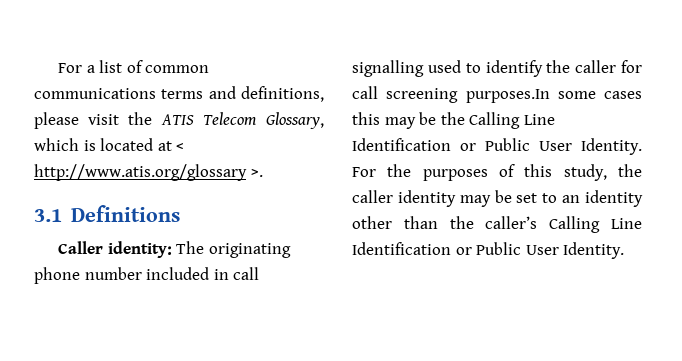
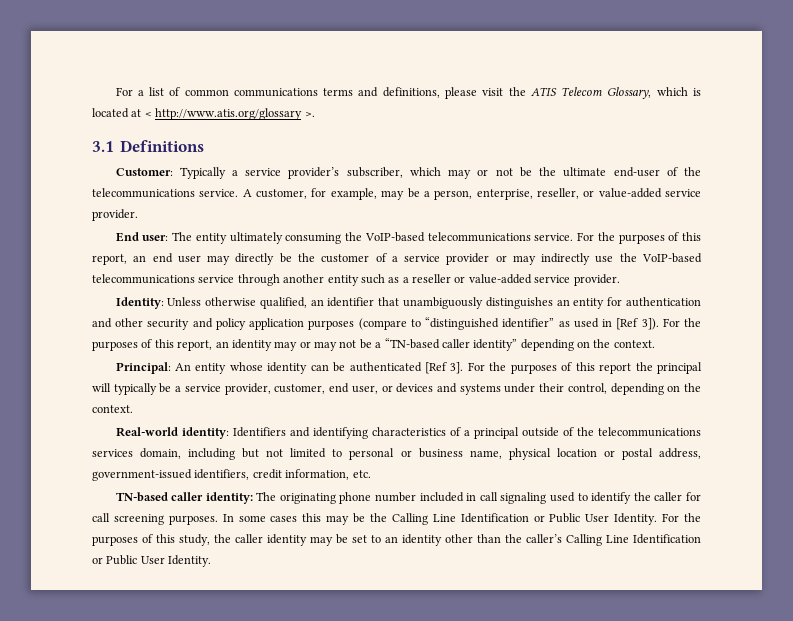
- Caller identity: The originating phone number included in call signalling used to identify the caller for call screening purposes.In some cases this may be the Calling Line Identification or Public User Identity.
+ Customer: Typically a service provider’s subscriber, which may or not be the ultimate end-user of the telecommunications service. A customer, for example, may be a person, enterprise, reseller, or value-added service provider.
+ End user: The entity ultimately consuming the VoIP-based telecommunications service. For the purposes of this report, an end user may directly be the customer of a service provider or may indirectly use the VoIP-based telecommunications service through another entity such as a reseller or value-added service provider.
+ Identity: Unless otherwise qualified, an identifier that unambiguously distinguishes an entity for authentication and other security and policy application purposes (compare to “distinguished identifier” as used in [Ref 3]). For the purposes of this report, an identity may or may not be a “TN-based caller identity” depending on the context.
+ Principal: An entity whose identity can be authenticated [Ref 3]. For the purposes of this report the principal will typically be a service provider, customer, end user, or devices and systems under their control, depending on the context.
+ Real-world identity: Identifiers and identifying characteristics of a principal outside of the telecommunications services domain, including but not limited to personal or business name, physical location or postal address, government-issued identifiers, credit information, etc.
+ TN-based caller identity: The originating phone number included in call signaling used to identify the caller for call screening purposes. In some cases this may be the Calling Line Identification or Public User Identity.

